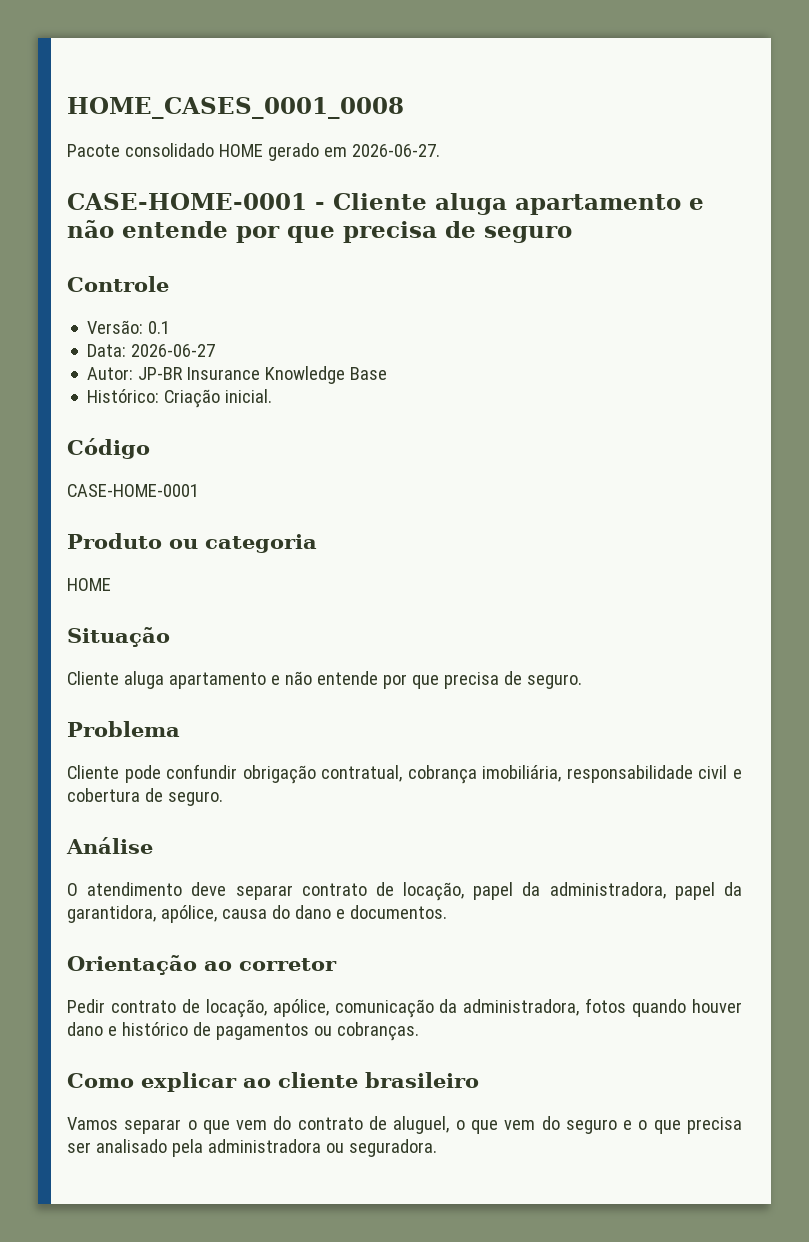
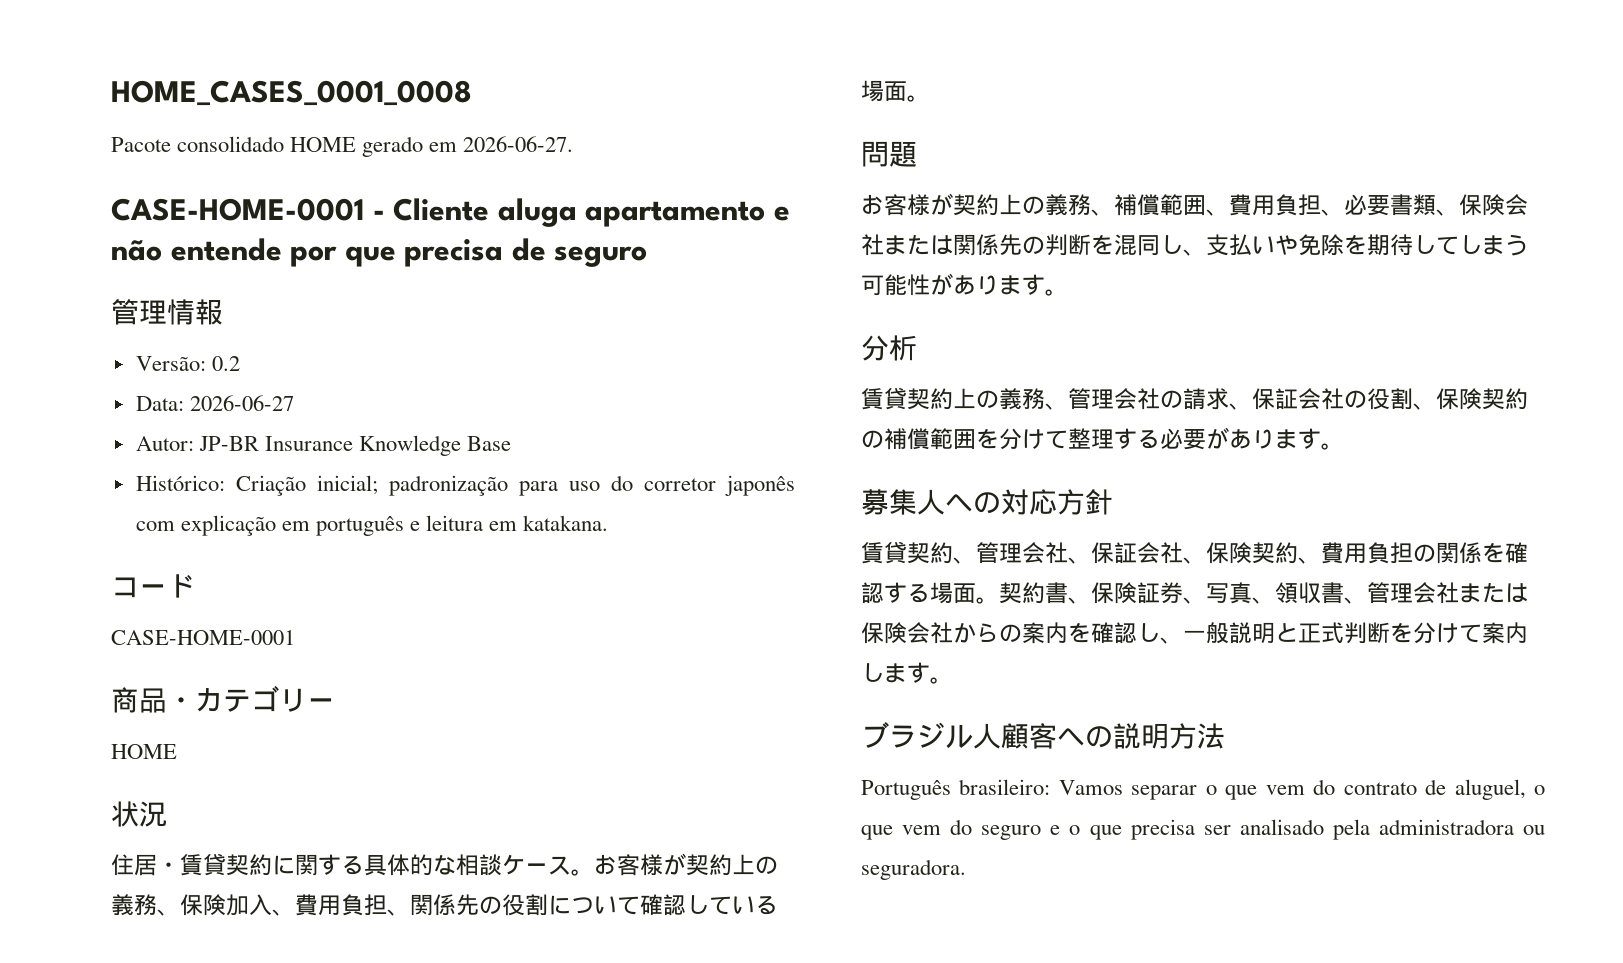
- Controle
+ 管理情報
- Versão: 0.1
+ Versão: 0.2
- Histórico: Criação inicial.
- Código
+ Histórico: Criação inicial; padronização para uso do corretor japonês com explicação em português e leitura em katakana.
+ コード
  CASE-HOME-0001
- Produto ou categoria
+ 商品・カテゴリー
  HOME
- Situação
- Cliente aluga apartamento e não entende por que precisa de seguro.
- Problema
- Cliente pode confundir obrigação contratual, cobrança imobiliária, responsabilidade civil e cobertura de seguro.
- Análise
- O atendimento deve separar contrato de locação, papel da administradora, papel da garantidora, apólice, causa do dano e documentos.
- Orientação ao corretor
- Pedir contrato de locação, apólice, comunicação da administradora, fotos quando houver dano e histórico de pagamentos ou cobranças.
- Como explicar ao cliente brasileiro
- Vamos separar o que vem do contrato de aluguel, o que vem do seguro e o que precisa ser analisado pela administradora ou seguradora.
+ 状況
+ 住居・賃貸契約に関する具体的な相談ケース。お客様が契約上の義務、保険加入、費用負担、関係先の役割について確認している場面。
+ 問題
+ お客様が契約上の義務、補償範囲、費用負担、必要書類、保険会社または関係先の判断を混同し、支払いや免除を期待してしまう可能性があります。
+ 分析
+ 賃貸契約上の義務、管理会社の請求、保証会社の役割、保険契約の補償範囲を分けて整理する必要があります。
+ 募集人への対応方針
+ 賃貸契約、管理会社、保証会社、保険契約、費用負担の関係を確認する場面。契約書、保険証券、写真、領収書、管理会社または保険会社からの案内を確認し、一般説明と正式判断を分けて案内します。
+ ブラジル人顧客への説明方法
+ Português brasileiro: Vamos separar o que vem do contrato de aluguel, o que vem do seguro e o que precisa ser analisado pela administradora ou seguradora.

